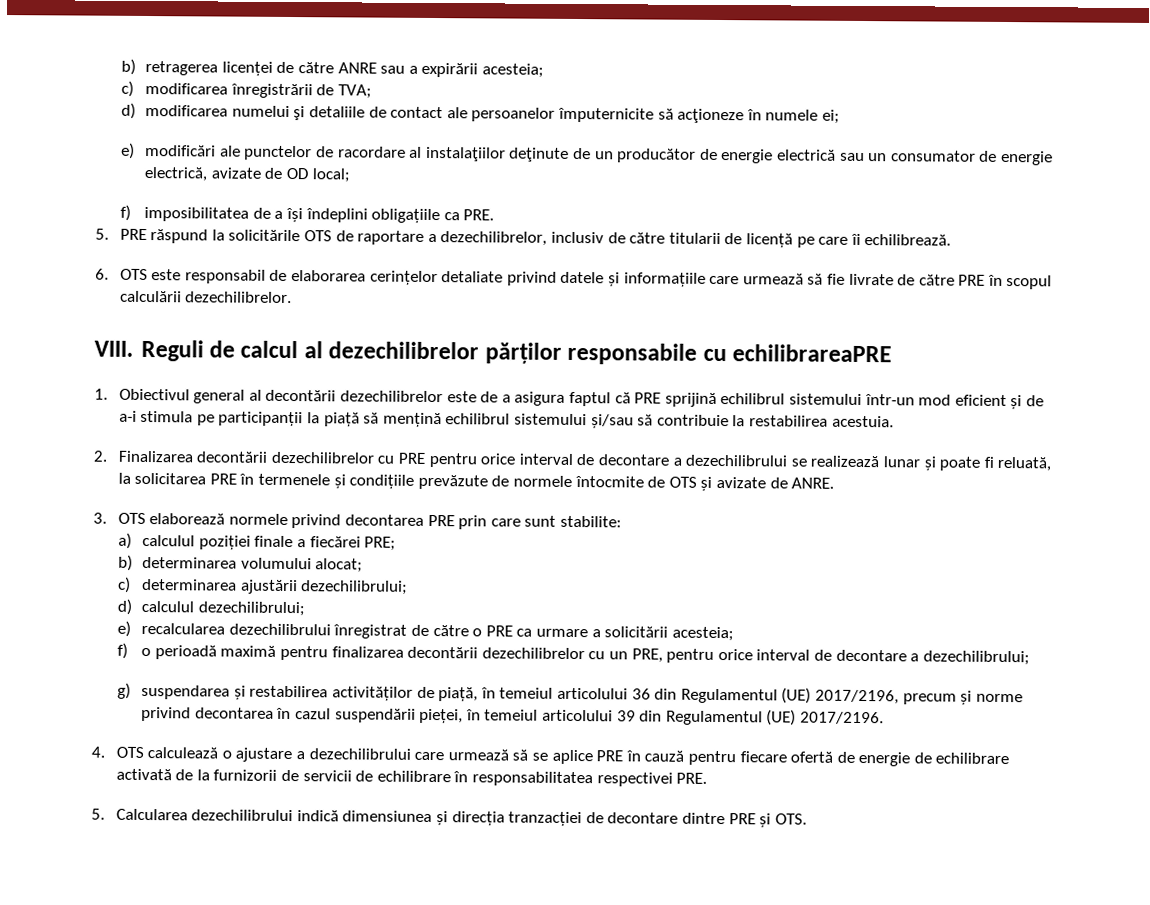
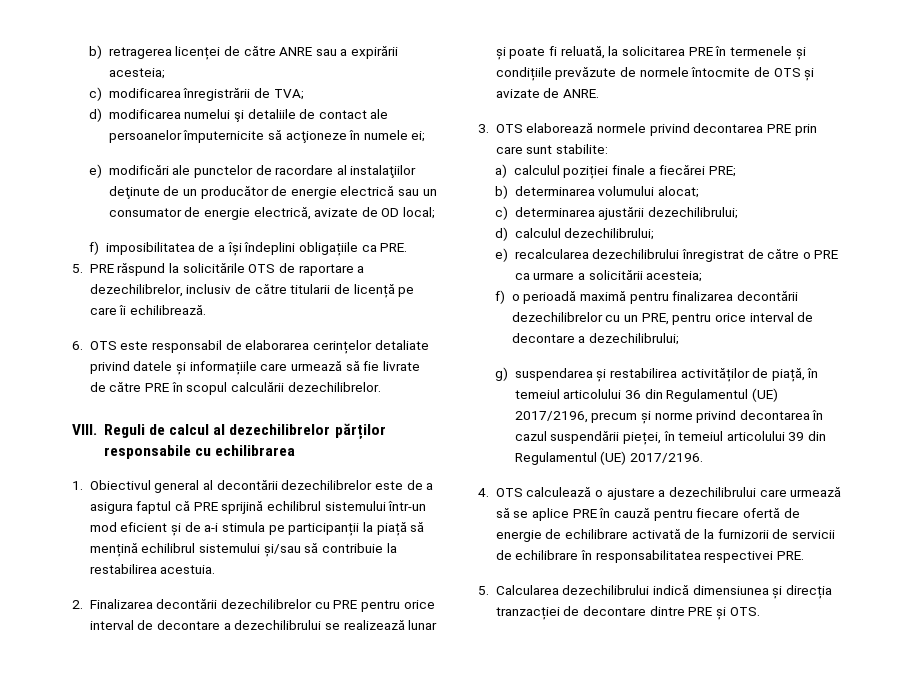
- Reguli de calcul al dezechilibrelor părților responsabile cu echilibrareaPRE
+ Reguli de calcul al dezechilibrelor părților responsabile cu echilibrarea

